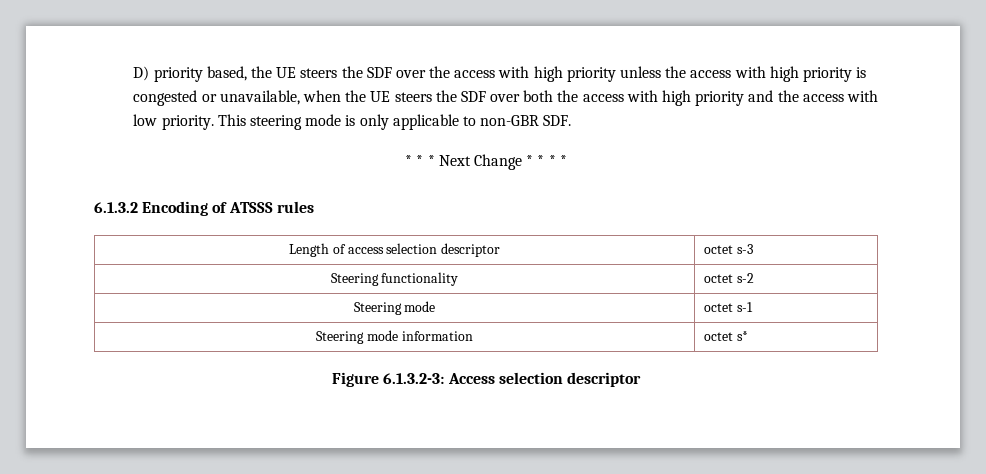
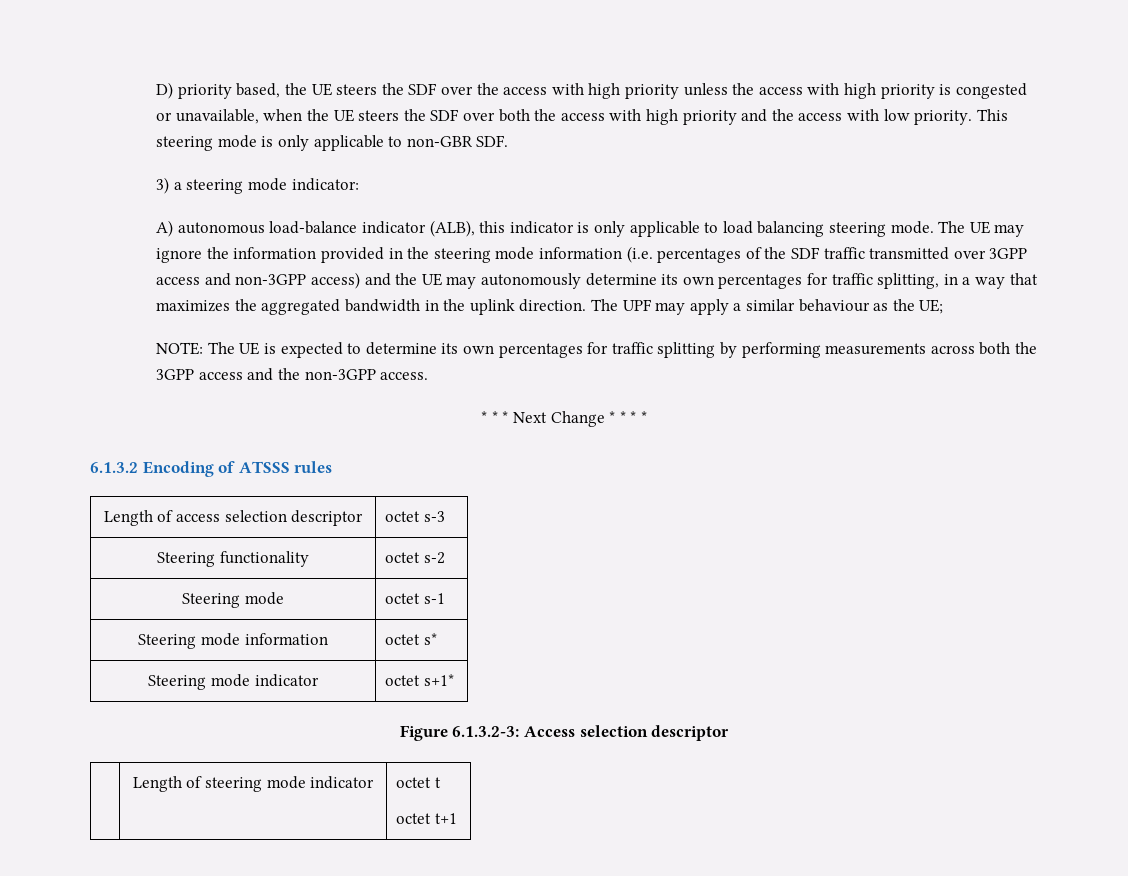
+ 3) a steering mode indicator:
+ A) autonomous load-balance indicator (ALB), this indicator is only applicable to load balancing steering mode. The UE may ignore the information provided in the steering mode information (i.e. percentages of the SDF traffic transmitted over 3GPP access and non-3GPP access) and the UE may autonomously determine its own percentages for traffic splitting, in a way that maximizes the aggregated bandwidth in the uplink direction. The UPF may apply a similar behaviour as the UE;
+ NOTE: The UE is expected to determine its own percentages for traffic splitting by performing measurements across both the 3GPP access and the non-3GPP access.
+ Steering mode indicator | octet s+1*
+ | Length of steering mode indicator | octet t
+ octet t+1

